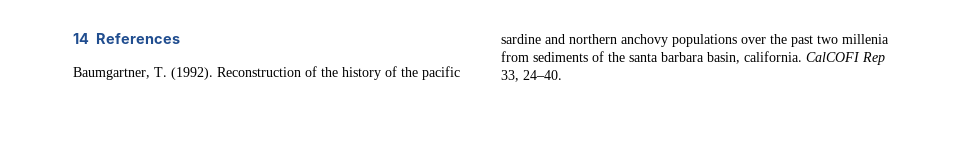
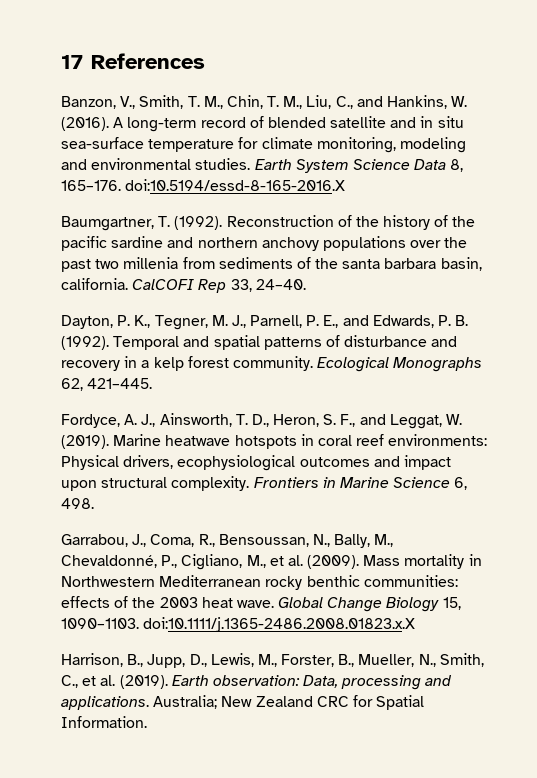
- 14 References
+ 17 References
+ Banzon, V., Smith, T. M., Chin, T. M., Liu, C., and Hankins, W. (2016). A long-term record of blended satellite and in situ sea-surface temperature for climate monitoring, modeling and environmental studies. Earth System Science Data 8, 165–176. doi:10.5194/essd-8-165-2016.X
+ Dayton, P. K., Tegner, M. J., Parnell, P. E., and Edwards, P. B. (1992). Temporal and spatial patterns of disturbance and recovery in a kelp forest community. Ecological Monographs 62, 421–445.
+ Fordyce, A. J., Ainsworth, T. D., Heron, S. F., and Leggat, W. (2019). Marine heatwave hotspots in coral reef environments: Physical drivers, ecophysiological outcomes and impact upon structural complexity. Frontiers in Marine Science 6, 498.
+ Garrabou, J., Coma, R., Bensoussan, N., Bally, M., Chevaldonné, P., Cigliano, M., et al. (2009). Mass mortality in Northwestern Mediterranean rocky benthic communities: effects of the 2003 heat wave. Global Change Biology 15, 1090–1103. doi:10.1111/j.1365-2486.2008.01823.x.X
+ Harrison, B., Jupp, D., Lewis, M., Forster, B., Mueller, N., Smith, C., et al. (2019). Earth observation: Data, processing and applications. Australia; New Zealand CRC for Spatial Information.

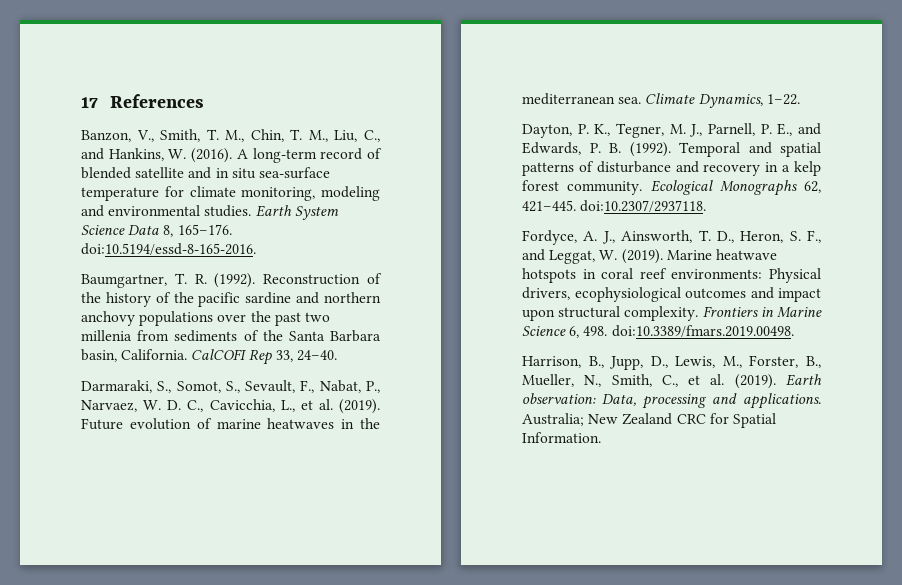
- Earth System Science Data 8, 165–176. doi:10.5194/essd-8-165-2016.X
+ Earth System Science Data 8, 165–176. doi:10.5194/essd-8-165-2016.
- Baumgartner, T. (1992).
+ Baumgartner, T. R. (1992).
- Reconstruction of the history of the pacific sardine and northern anchovy populations over the past two millenia from sediments of the santa barbara basin, california.
+ Reconstruction of the history of the pacific sardine and northern anchovy populations over the past two millenia from sediments of the Santa Barbara basin, California.
+ Darmaraki, S., Somot, S., Sevault, F., Nabat, P., Narvaez, W. D. C., Cavicchia, L., et al. (2019). Future evolution of marine heatwaves in the mediterranean sea. Climate Dynamics, 1–22.
- Ecological Monographs 62, 421–445.
+ Ecological Monographs 62, 421–445. doi:10.2307/2937118.
- Frontiers in Marine Science 6, 498.
- Garrabou, J., Coma, R., Bensoussan, N., Bally, M., Chevaldonné, P., Cigliano, M., et al. (2009). Mass mortality in Northwestern Mediterranean rocky benthic communities: effects of the 2003 heat wave. Global Change Biology 15, 1090–1103. doi:10.1111/j.1365-2486.2008.01823.x.X
+ Frontiers in Marine Science 6, 498. doi:10.3389/fmars.2019.00498.

